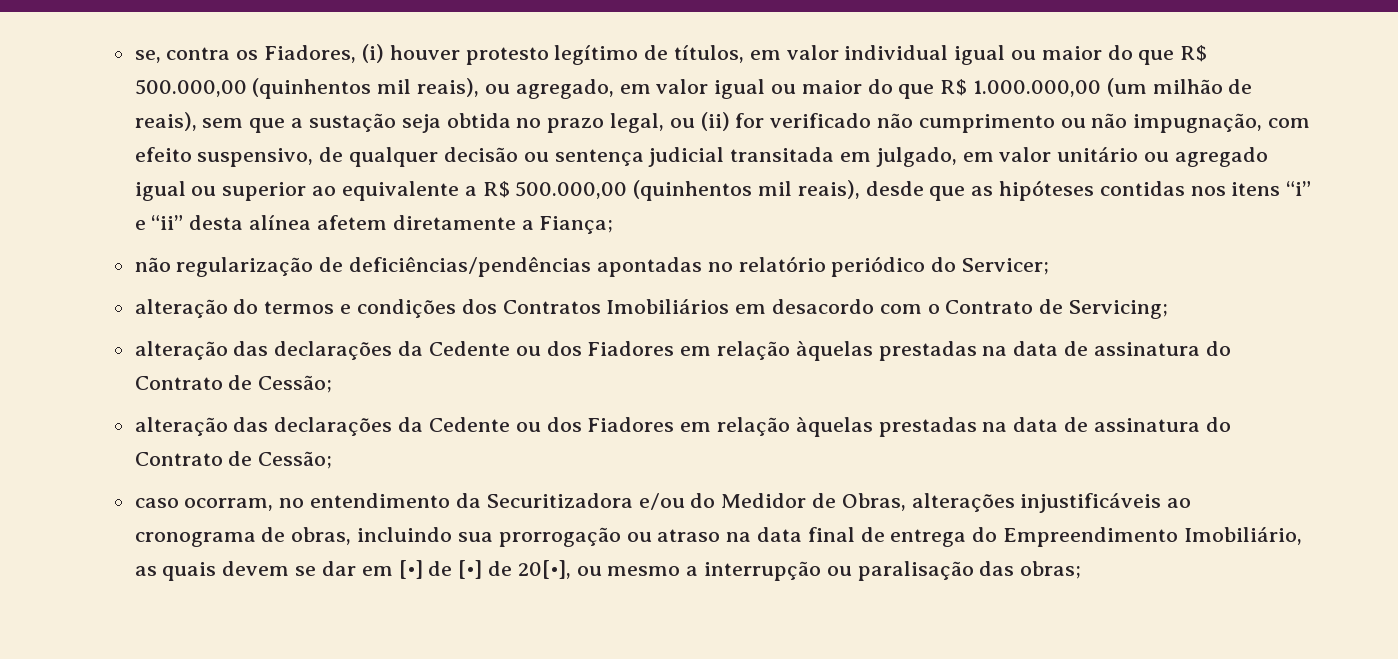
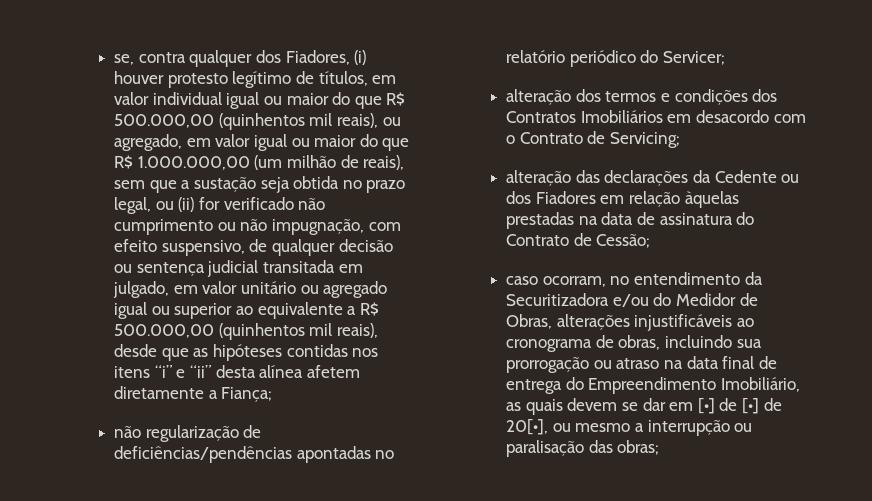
- se, contra os Fiadores, (i) houver protesto legítimo de títulos, em valor individual igual ou maior do que R$ 500.000,00 (quinhentos mil reais), ou agregado, em valor igual ou maior do que R$ 1.000.000,00 (um milhão de reais), sem que a sustação seja obtida no prazo legal, ou (ii) for verificado não cumprimento ou não impugnação, com efeito suspensivo, de qualquer decisão ou sentença judicial transitada em julgado, em valor unitário ou agregado igual ou superior ao equivalente a R$ 500.000,00 (quinhentos mil reais), desde que as hipóteses contidas nos itens “i” e “ii” desta alínea afetem diretamente a Fiança;
+ se, contra qualquer dos Fiadores, (i) houver protesto legítimo de títulos, em valor individual igual ou maior do que R$ 500.000,00 (quinhentos mil reais), ou agregado, em valor igual ou maior do que R$ 1.000.000,00 (um milhão de reais), sem que a sustação seja obtida no prazo legal, ou (ii) for verificado não cumprimento ou não impugnação, com efeito suspensivo, de qualquer decisão ou sentença judicial transitada em julgado, em valor unitário ou agregado igual ou superior ao equivalente a R$ 500.000,00 (quinhentos mil reais), desde que as hipóteses contidas nos itens “i” e “ii” desta alínea afetem diretamente a Fiança;
- alteração do termos e condições dos Contratos Imobiliários em desacordo com o Contrato de Servicing;
- alteração das declarações da Cedente ou dos Fiadores em relação àquelas prestadas na data de assinatura do Contrato de Cessão;
+ alteração dos termos e condições dos Contratos Imobiliários em desacordo com o Contrato de Servicing;

